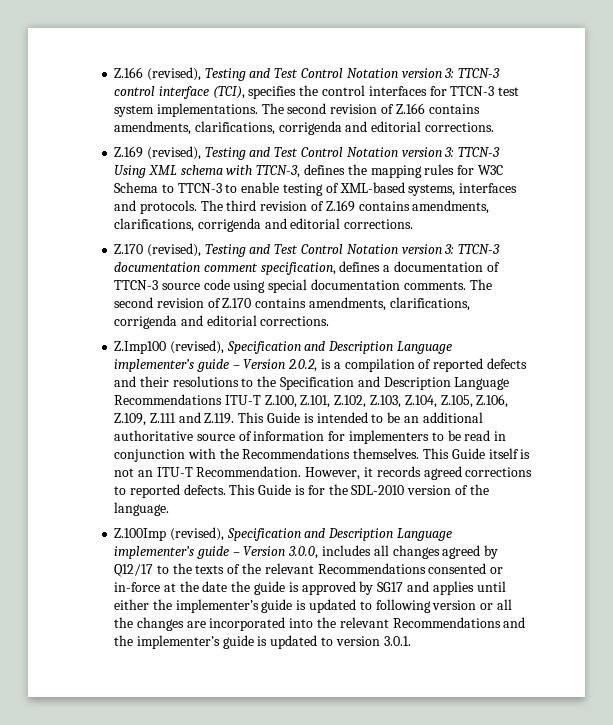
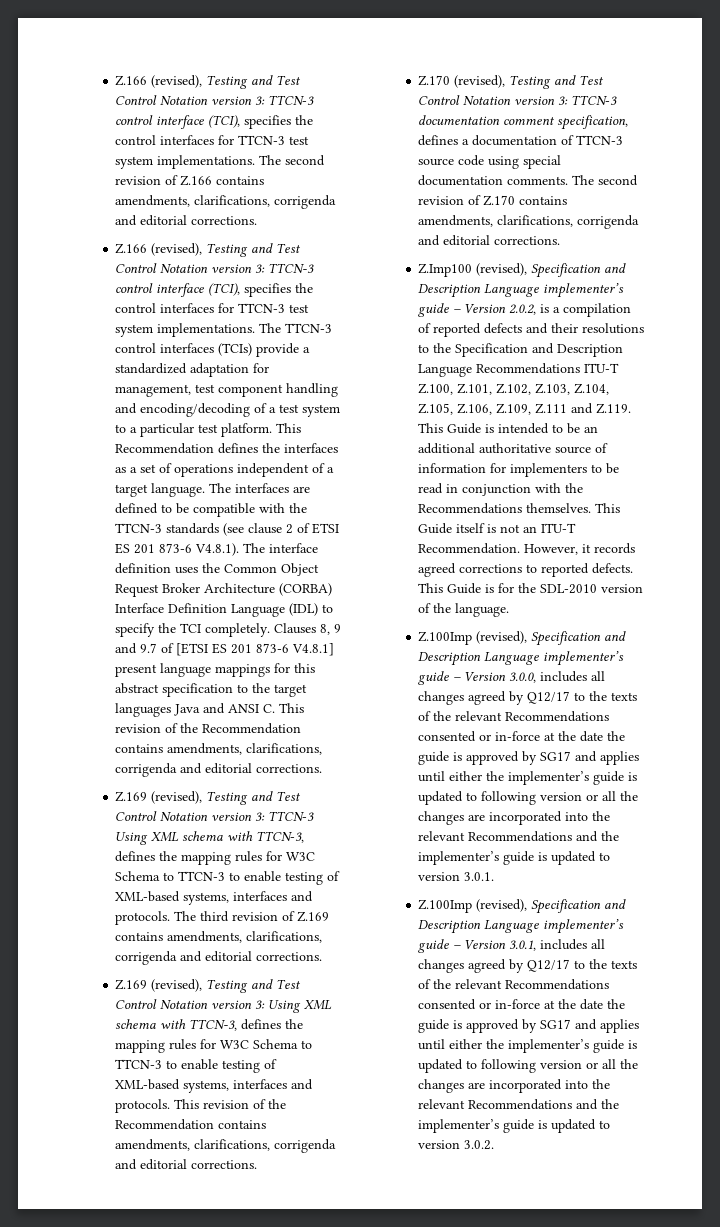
+ Z.166 (revised), Testing and Test Control Notation version 3: TTCN-3 control interface (TCI), specifies the control interfaces for TTCN-3 test system implementations. The TTCN-3 control interfaces (TCIs) provide a standardized adaptation for management, test component handling and encoding/decoding of a test system to a particular test platform. This Recommendation defines the interfaces as a set of operations independent of a target language. The interfaces are defined to be compatible with the TTCN-3 standards (see clause 2 of ETSI ES 201 873-6 V4.8.1). The interface definition uses the Common Object Request Broker Architecture (CORBA) Interface Definition Language (IDL) to specify the TCI completely. Clauses 8, 9 and 9.7 of [ETSI ES 201 873-6 V4.8.1] present language mappings for this abstract specification to the target languages Java and ANSI C. This revision of the Recommendation contains amendments, clarifications, corrigenda and editorial corrections.
+ Z.169 (revised), Testing and Test Control Notation version 3: Using XML schema with TTCN-3, defines the mapping rules for W3C Schema to TTCN-3 to enable testing of XML-based systems, interfaces and protocols. This revision of the Recommendation contains amendments, clarifications, corrigenda and editorial corrections.
+ Z.100Imp (revised), Specification and Description Language implementer’s guide – Version 3.0.1, includes all changes agreed by Q12/17 to the texts of the relevant Recommendations consented or in-force at the date the guide is approved by SG17 and applies until either the implementer’s guide is updated to following version or all the changes are incorporated into the relevant Recommendations and the implementer’s guide is updated to version 3.0.2.

